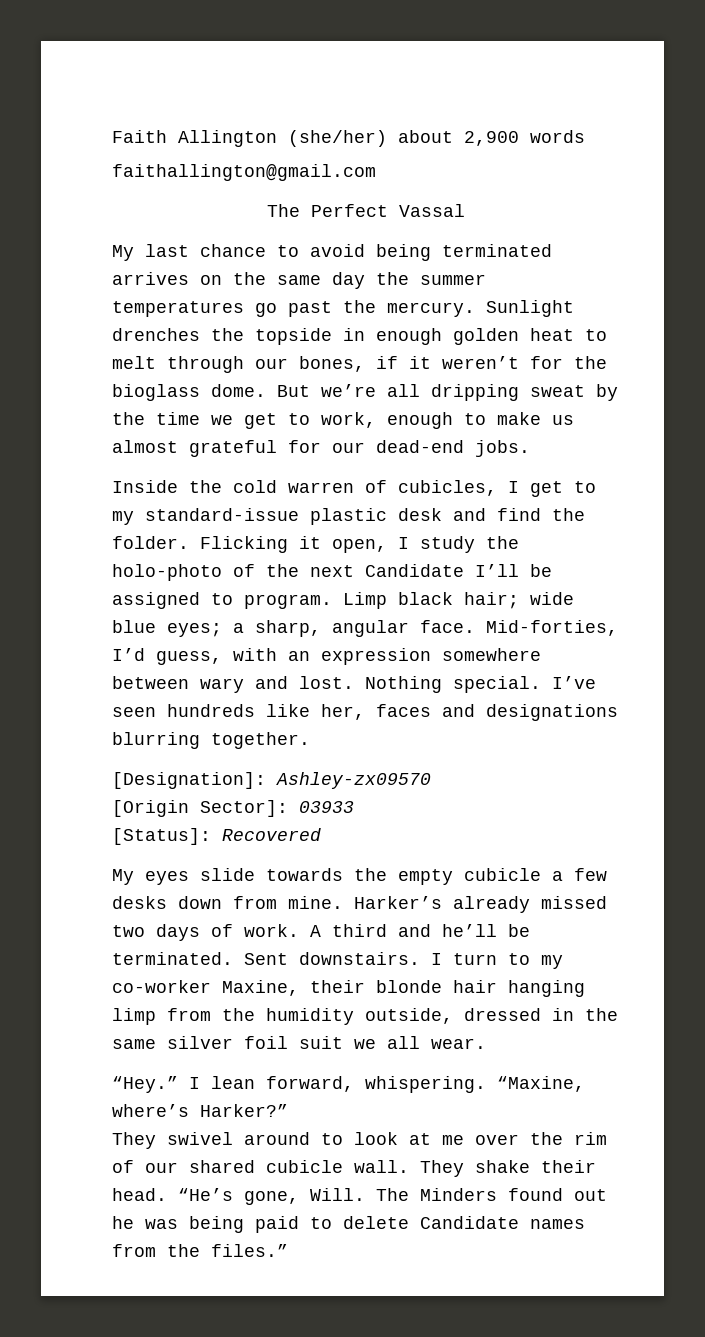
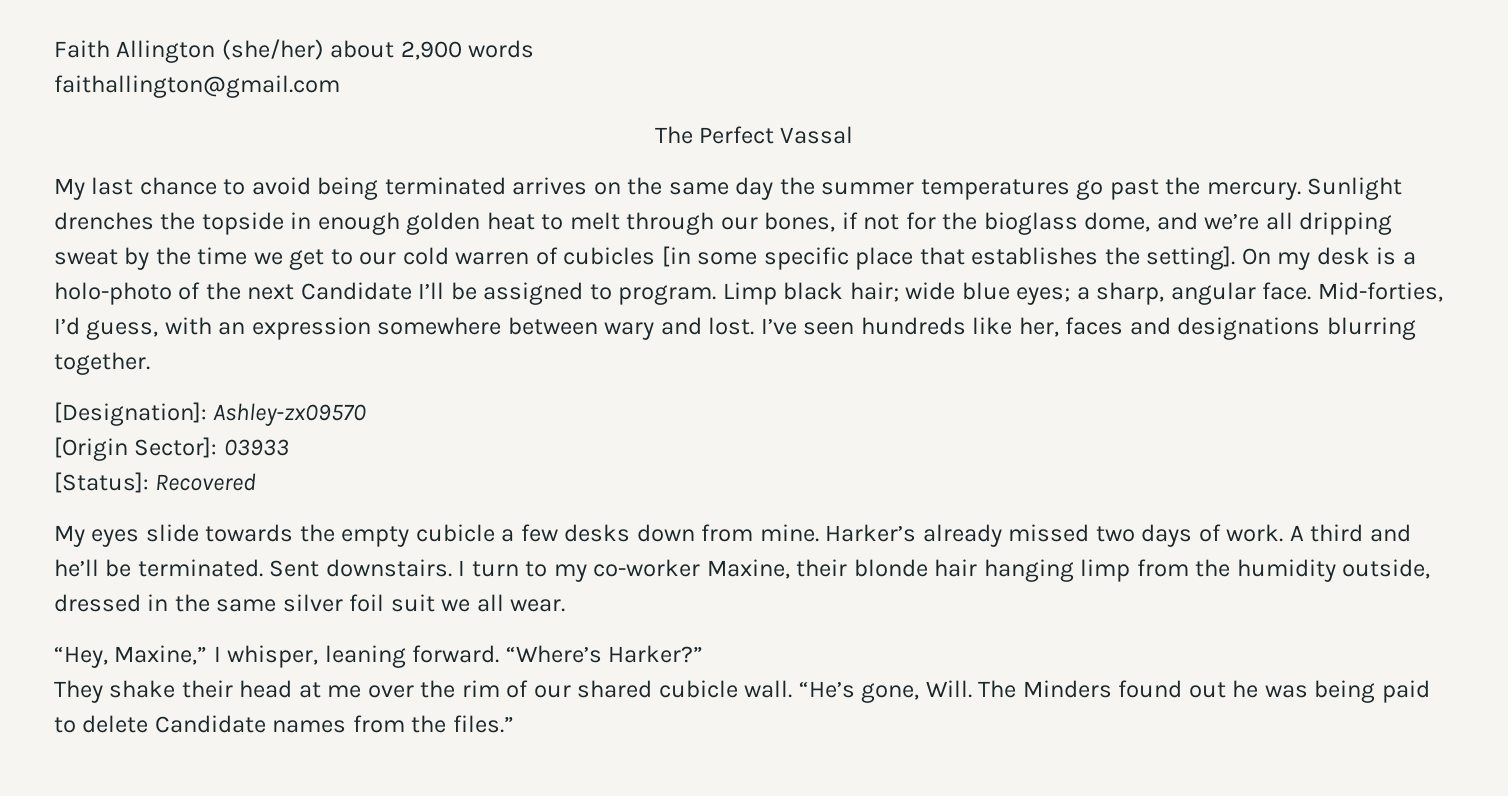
- Sunlight drenches the topside in enough golden heat to melt through our bones, if it weren’t for the bioglass dome. But we’re all dripping sweat by the time we get to work, enough to make us almost grateful for our dead-end jobs.
- Inside the cold warren of cubicles, I get to my standard-issue plastic desk and find the folder. Flicking it open, I study the holo-photo of the next Candidate I’ll be assigned to program.
+ Sunlight drenches the topside in enough golden heat to melt through our bones, if not for the bioglass dome, and we’re all dripping sweat by the time we get to our cold warren of cubicles [in some specific place that establishes the setting]. On my desk is a holo-photo of the next Candidate I’ll be assigned to program.
- Nothing special.
- “Hey.” I lean forward, whispering. “Maxine, where’s Harker?”
- They swivel around to look at me over the rim of our shared cubicle wall.
+ “Hey, Maxine,” I whisper, leaning forward. “Where’s Harker?”
+ They shake their head at me over the rim of our shared cubicle wall.
- They shake their head.

